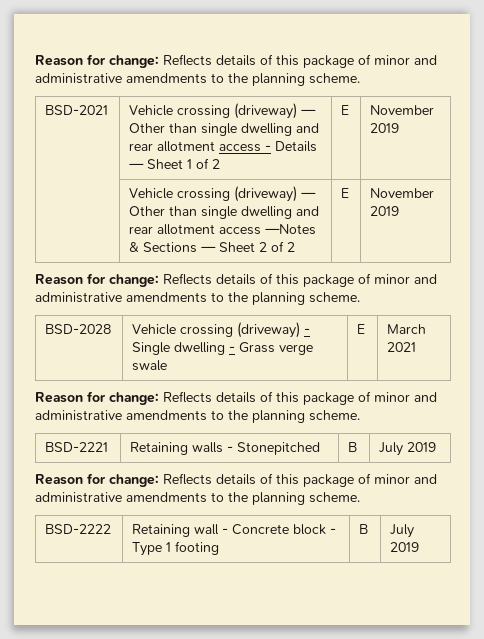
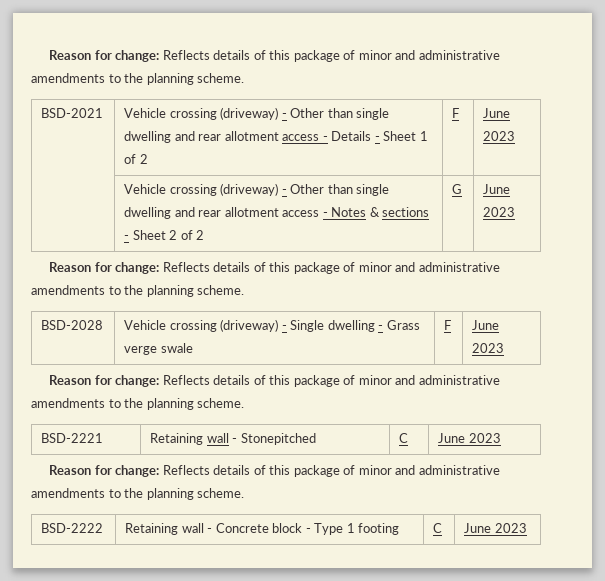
- BSD-2021 | Vehicle crossing (driveway) — Other than single dwelling and rear allotment access - Details — Sheet 1 of 2 | E | November 2019
- | Vehicle crossing (driveway) — Other than single dwelling and rear allotment access —Notes & Sections — Sheet 2 of 2 | E | November 2019
+ BSD-2021 | Vehicle crossing (driveway) - Other than single dwelling and rear allotment access - Details - Sheet 1 of 2 | F | June 2023
+ | Vehicle crossing (driveway) - Other than single dwelling and rear allotment access - Notes & sections - Sheet 2 of 2 | G | June 2023
- BSD-2028 | Vehicle crossing (driveway) - Single dwelling - Grass verge swale | E | March 2021
+ BSD-2028 | Vehicle crossing (driveway) - Single dwelling - Grass verge swale | F | June 2023
- BSD-2221 | Retaining walls - Stonepitched | B | July 2019
+ BSD-2221 | Retaining wall - Stonepitched | C | June 2023
- BSD-2222 | Retaining wall - Concrete block - Type 1 footing | B | July 2019
+ BSD-2222 | Retaining wall - Concrete block - Type 1 footing | C | June 2023

